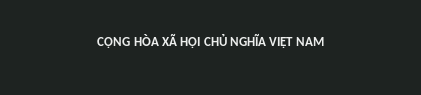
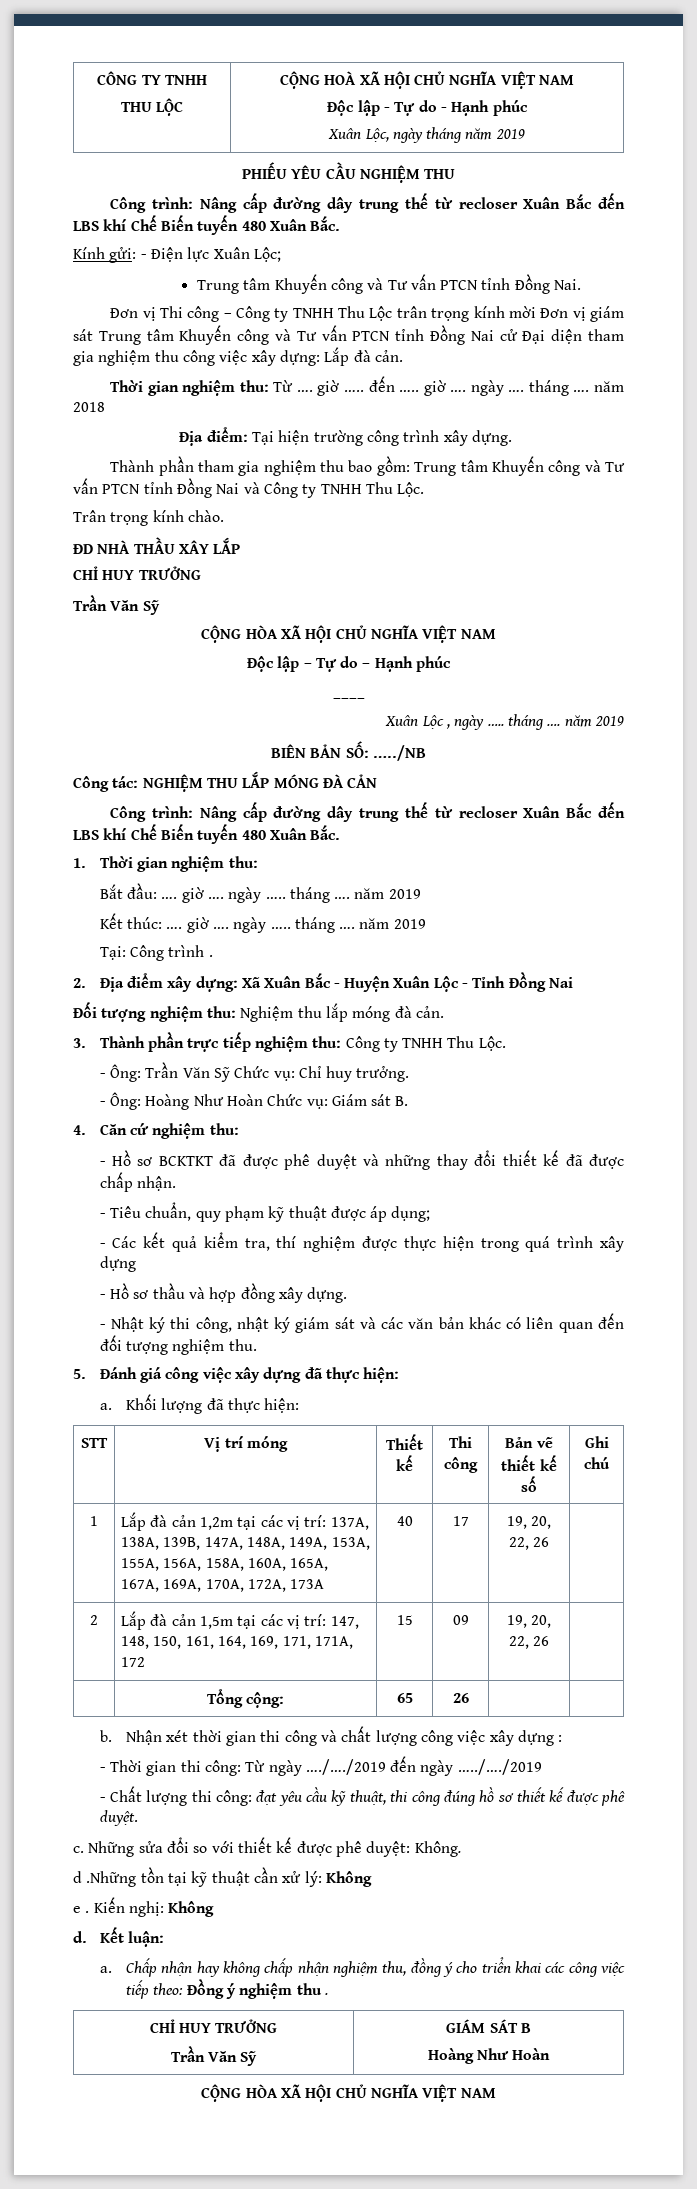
+ CÔNG TY TNHH
+ THU LỘC | CỘNG HOÀ XÃ HỘI CHỦ NGHĨA VIỆT NAM
+ Độc lập - Tự do - Hạnh phúc
+ Xuân Lộc, ngày tháng năm 2019
+ PHIẾU YÊU CẦU NGHIỆM THU
+ Công trình: Nâng cấp đường dây trung thế từ recloser Xuân Bắc đến LBS khí Chế Biến tuyến 480 Xuân Bắc.
+ Kính gửi: - Điện lực Xuân Lộc;
+ Trung tâm Khuyến công và Tư vấn PTCN tỉnh Đồng Nai.
+ Đơn vị Thi công – Công ty TNHH Thu Lộc trân trọng kính mời Đơn vị giám sát Trung tâm Khuyến công và Tư vấn PTCN tỉnh Đồng Nai cử Đại diện tham gia nghiệm thu công việc xây dựng: Lắp đà cản.
+ Thời gian nghiệm thu: Từ …. giờ ….. đến ….. giờ …. ngày …. tháng …. năm 2018
+ Địa điểm: Tại hiện trường công trình xây dựng.
+ Thành phần tham gia nghiệm thu bao gồm: Trung tâm Khuyến công và Tư vấn PTCN tỉnh Đồng Nai và Công ty TNHH Thu Lộc.
+ Trân trọng kính chào.
+ ĐD NHÀ THẦU XÂY LẮP
+ CHỈ HUY TRƯỞNG
+ Trần Văn Sỹ
+ CỘNG HÒA XÃ HỘI CHỦ NGHĨA VIỆT NAM
+ Độc lập – Tự do – Hạnh phúc
+ ____
+ Xuân Lộc , ngày ….. tháng …. năm 2019
+ BIÊN BẢN SỐ: …../NB
+ Công tác: NGHIỆM THU LẮP MÓNG ĐÀ CẢN
+ Công trình: Nâng cấp đường dây trung thế từ recloser Xuân Bắc đến LBS khí Chế Biến tuyến 480 Xuân Bắc.
+ 1. Thời gian nghiệm thu:
+ Bắt đầu: …. giờ …. ngày ….. tháng …. năm 2019
+ Kết thúc: …. giờ …. ngày ….. tháng …. năm 2019
+ Tại: Công trình .
+ 2. Địa điểm xây dựng: Xã Xuân Bắc - Huyện Xuân Lộc - Tỉnh Đồng Nai
+ Đối tượng nghiệm thu: Nghiệm thu lắp móng đà cản.
+ 3. Thành phần trực tiếp nghiệm thu: Công ty TNHH Thu Lộc.
+ - Ông: Trần Văn Sỹ Chức vụ: Chỉ huy trưởng.
+ - Ông: Hoàng Như Hoàn Chức vụ: Giám sát B.
+ 4. Căn cứ nghiệm thu:
+ - Hồ sơ BCKTKT đã được phê duyệt và những thay đổi thiết kế đã được chấp nhận.
+ - Tiêu chuẩn, quy phạm kỹ thuật được áp dụng;
+ - Các kết quả kiểm tra, thí nghiệm được thực hiện trong quá trình xây dựng
+ - Hồ sơ thầu và hợp đồng xây dựng.
+ - Nhật ký thi công, nhật ký giám sát và các văn bản khác có liên quan đến đối tượng nghiệm thu.
+ 5. Đánh giá công việc xây dựng đã thực hiện:
+ a. Khối lượng đã thực hiện:
+ STT | Vị trí móng | Thiết kế | Thi công | Bản vẽ thiết kế số | Ghi chú
+ 1 | Lắp đà cản 1,2m tại các vị trí: 137A, 138A, 139B, 147A, 148A, 149A, 153A, 155A, 156A, 158A, 160A, 165A, 167A, 169A, 170A, 172A, 173A | 40 | 17 | 19, 20, 22, 26 |
+ 2 | Lắp đà cản 1,5m tại các vị trí: 147, 148, 150, 161, 164, 169, 171, 171A, 172 | 15 | 09 | 19, 20, 22, 26 |
+ | Tổng cộng: | 65 | 26 | |
+ b. Nhận xét thời gian thi công và chất lượng công việc xây dựng :
+ - Thời gian thi công: Từ ngày …./…./2019 đến ngày …../…./2019
+ - Chất lượng thi công: đạt yêu cầu kỹ thuật, thi công đúng hồ sơ thiết kế được phê duyệt.
+ c. Những sửa đổi so với thiết kế được phê duyệt: Không.
+ d .Những tồn tại kỹ thuật cần xử lý: Không
+ e . Kiến nghị: Không
+ d. Kết luận:
+ a. Chấp nhận hay không chấp nhận nghiệm thu, đồng ý cho triển khai các công việc tiếp theo: Đồng ý nghiệm thu .
+ CHỈ HUY TRƯỞNG
+ Trần Văn Sỹ | GIÁM SÁT B
+ Hoàng Như Hoàn

